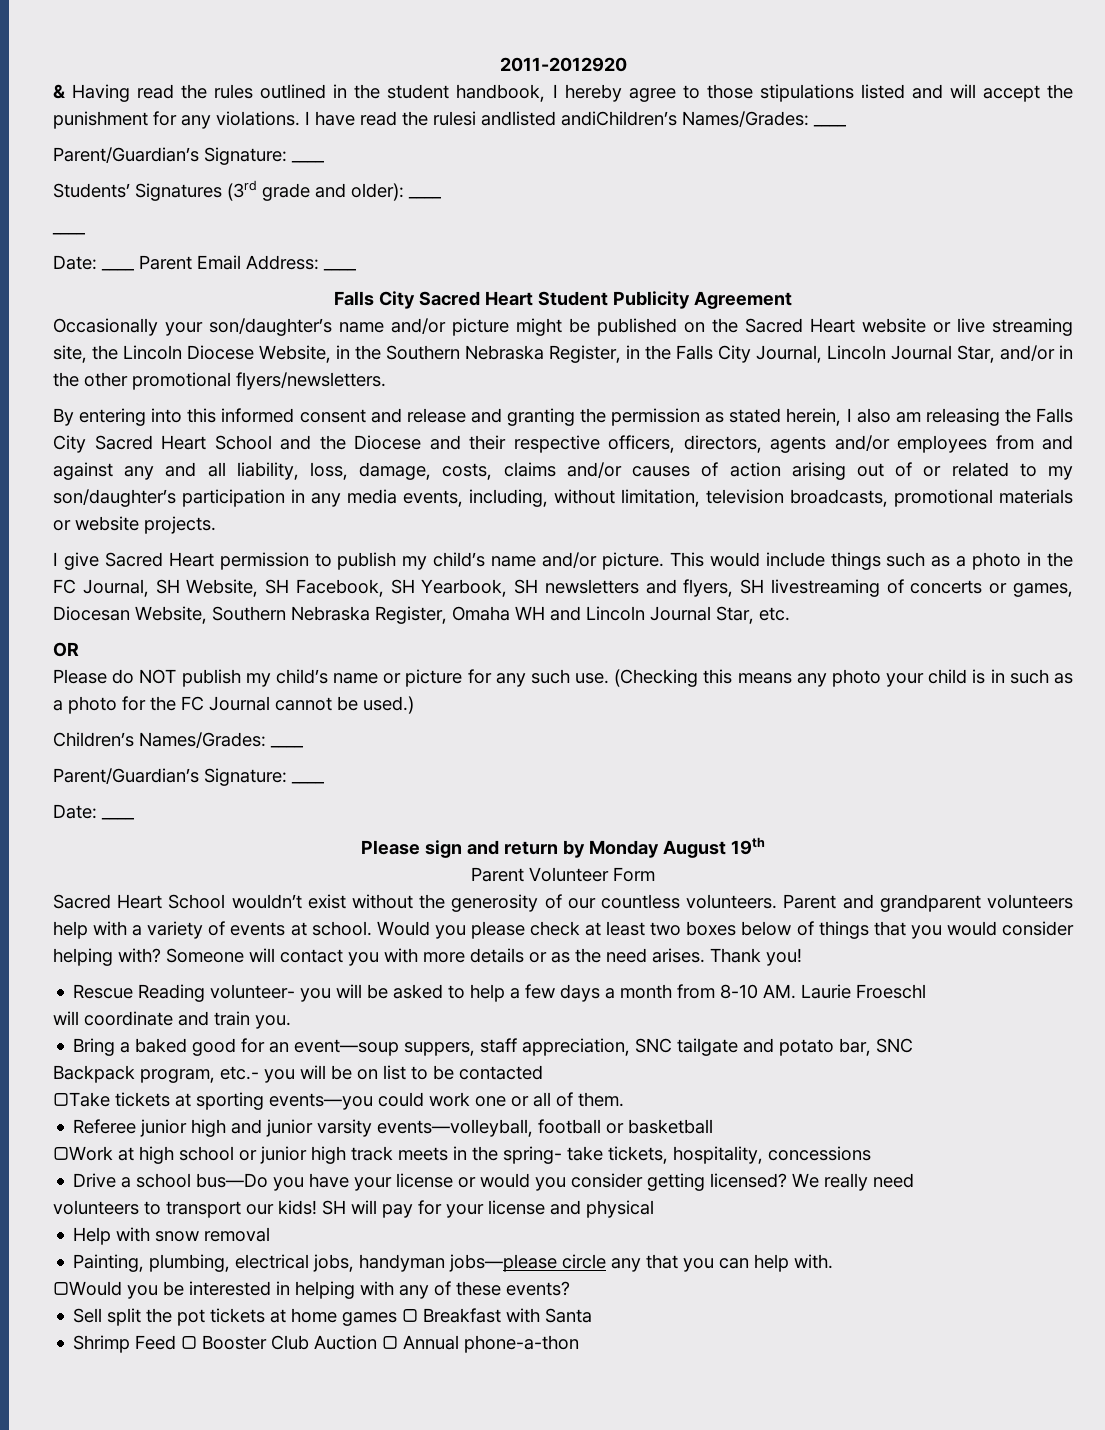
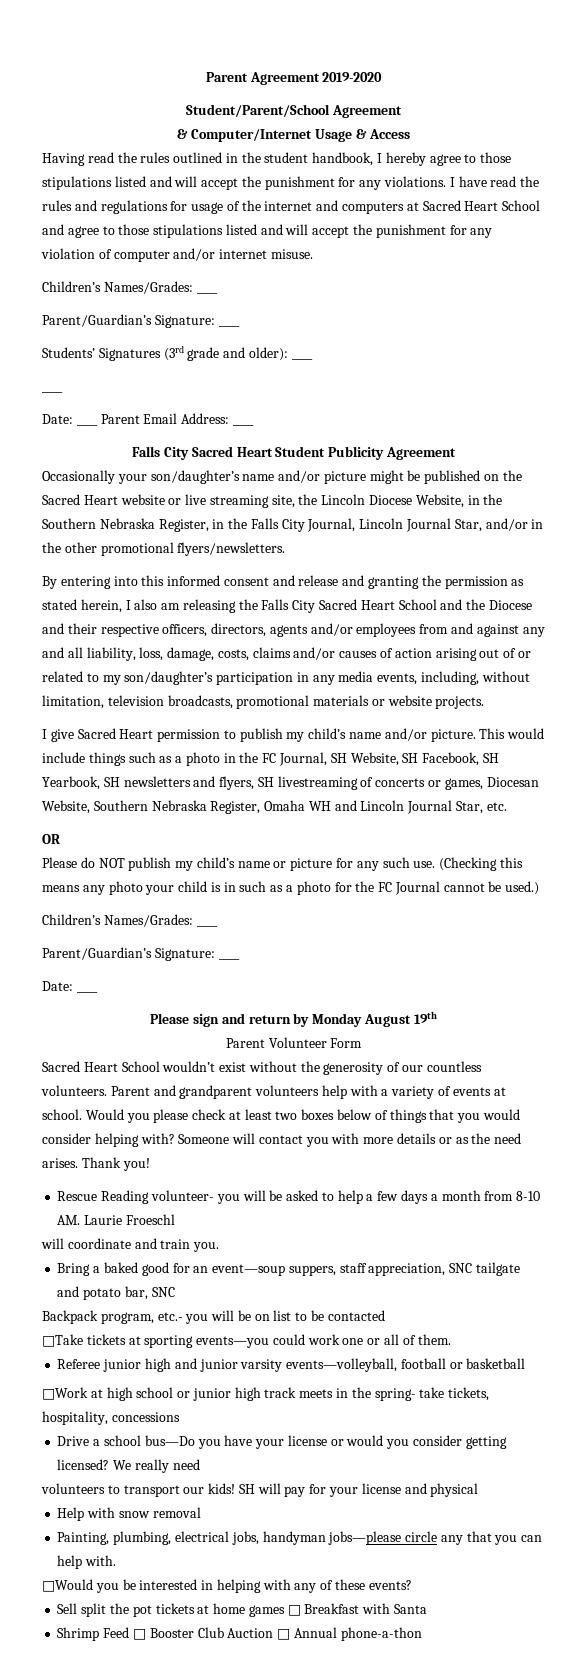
- 2011-2012920
- & Having read the rules outlined in the student handbook, I hereby agree to those stipulations listed and will accept the punishment for any violations.
+ Parent Agreement 2019-2020
+ Student/Parent/School Agreement
+ & Computer/Internet Usage & Access
+ Having read the rules outlined in the student handbook, I hereby agree to those stipulations listed and will accept the punishment for any violations.
- I have read the rulesi andlisted andiChildren’s Names/Grades: ____
+ I have read the rules and regulations for usage of the internet and computers at Sacred Heart School and agree to those stipulations listed and will accept the punishment for any violation of computer and/or internet misuse.
+ Children’s Names/Grades: ____

